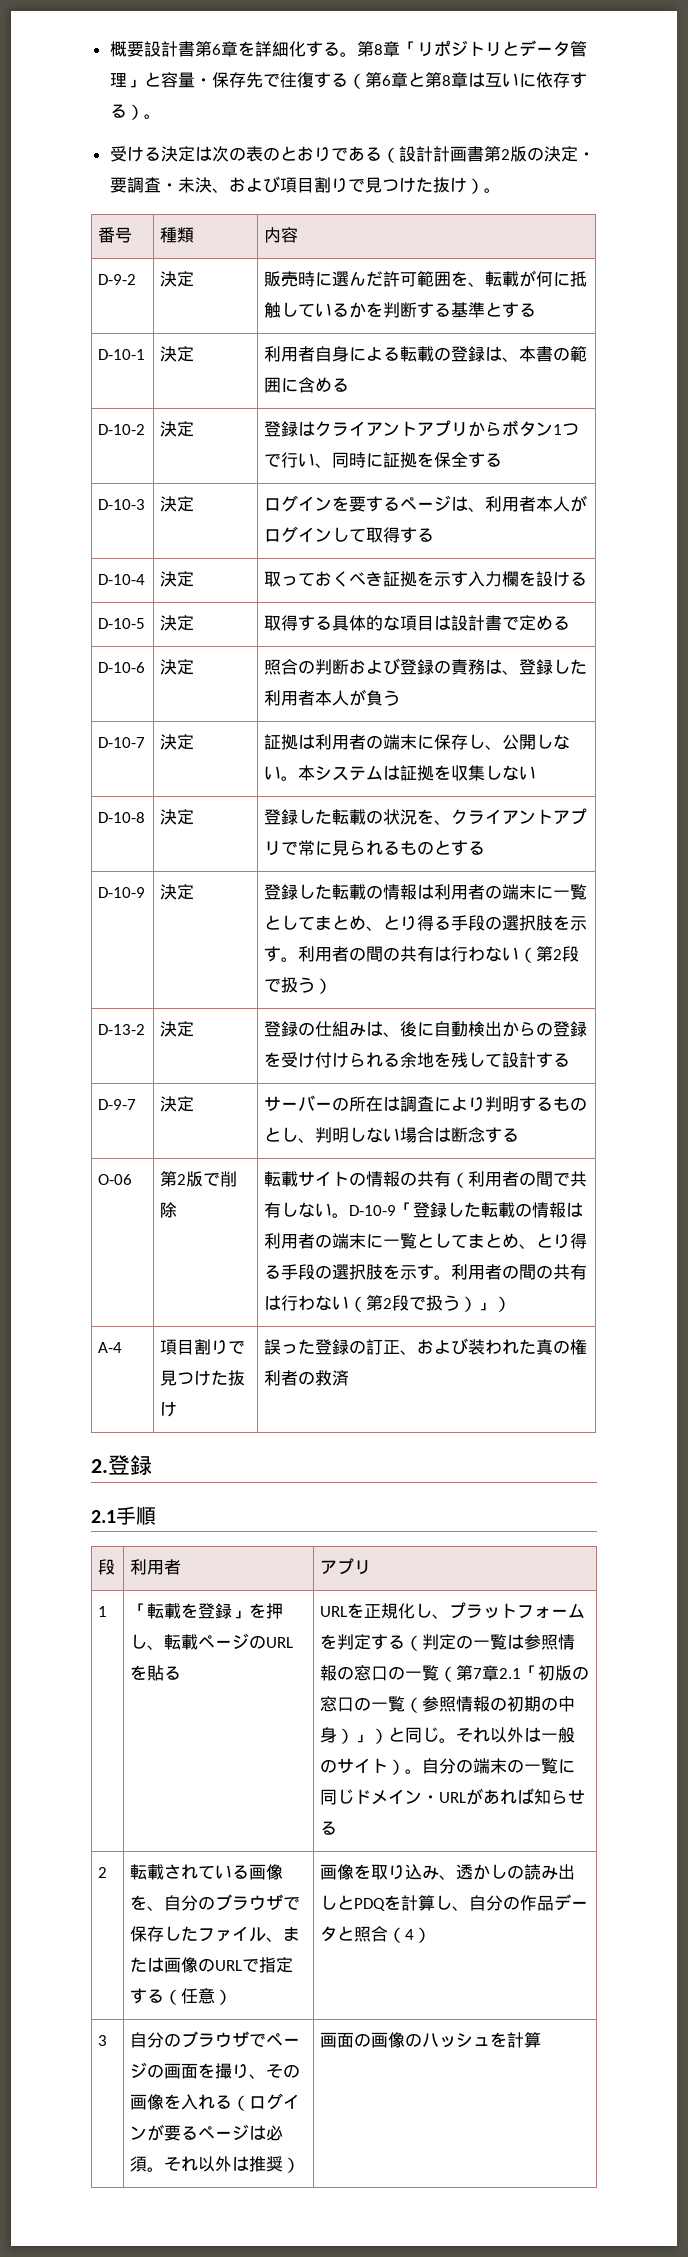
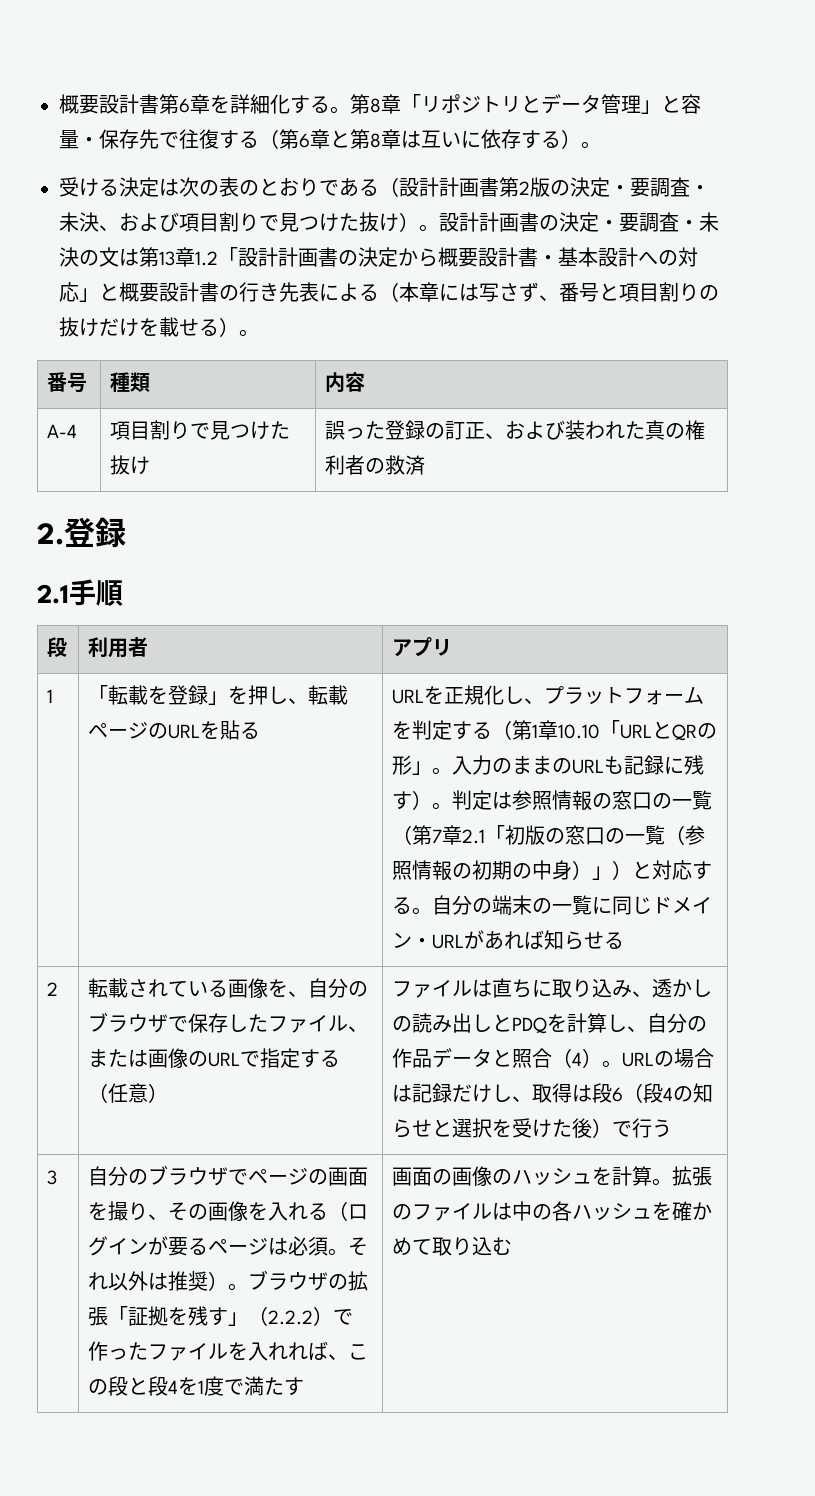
- 受ける決定は次の表のとおりである（設計計画書第2版の決定・要調査・未決、および項目割りで見つけた抜け）。
+ 受ける決定は次の表のとおりである（設計計画書第2版の決定・要調査・未決、および項目割りで見つけた抜け）。設計計画書の決定・要調査・未決の文は第13章1.2「設計計画書の決定から概要設計書・基本設計への対応」と概要設計書の行き先表による（本章には写さず、番号と項目割りの抜けだけを載せる）。
  番号 | 種類 | 内容
- D-9-2 | 決定 | 販売時に選んだ許可範囲を、転載が何に抵触しているかを判断する基準とする
- D-10-1 | 決定 | 利用者自身による転載の登録は、本書の範囲に含める
- D-10-2 | 決定 | 登録はクライアントアプリからボタン1つで行い、同時に証拠を保全する
- D-10-3 | 決定 | ログインを要するページは、利用者本人がログインして取得する
- D-10-4 | 決定 | 取っておくべき証拠を示す入力欄を設ける
- D-10-5 | 決定 | 取得する具体的な項目は設計書で定める
- D-10-6 | 決定 | 照合の判断および登録の責務は、登録した利用者本人が負う
- D-10-7 | 決定 | 証拠は利用者の端末に保存し、公開しない。本システムは証拠を収集しない
- D-10-8 | 決定 | 登録した転載の状況を、クライアントアプリで常に見られるものとする
- D-10-9 | 決定 | 登録した転載の情報は利用者の端末に一覧としてまとめ、とり得る手段の選択肢を示す。利用者の間の共有は行わない（第2段で扱う）
- D-13-2 | 決定 | 登録の仕組みは、後に自動検出からの登録を受け付けられる余地を残して設計する
- D-9-7 | 決定 | サーバーの所在は調査により判明するものとし、判明しない場合は断念する
- O-06 | 第2版で削除 | 転載サイトの情報の共有（利用者の間で共有しない。D-10-9「登録した転載の情報は利用者の端末に一覧としてまとめ、とり得る手段の選択肢を示す。利用者の間の共有は行わない（第2段で扱う）」）
- URLを正規化し、プラットフォームを判定する（判定の一覧は参照情報の窓口の一覧（第7章2.1「初版の窓口の一覧（参照情報の初期の中身）」）と同じ。それ以外は一般のサイト）。
+ URLを正規化し、プラットフォームを判定する（第1章10.10「URLとQRの形」。入力のままのURLも記録に残す）。判定は参照情報の窓口の一覧（第7章2.1「初版の窓口の一覧（参照情報の初期の中身）」）と対応する。
- 画像を取り込み、透かしの読み出しとPDQを計算し、自分の作品データと照合（4）
+ ファイルは直ちに取り込み、透かしの読み出しとPDQを計算し、自分の作品データと照合（4）。URLの場合は記録だけし、取得は段6（段4の知らせと選択を受けた後）で行う
- それ以外は推奨）
+ それ以外は推奨）。ブラウザの拡張「証拠を残す」（2.2.2）で作ったファイルを入れれば、この段と段4を1度で満たす
- 画面の画像のハッシュを計算
+ 画面の画像のハッシュを計算。拡張のファイルは中の各ハッシュを確かめて取り込む

